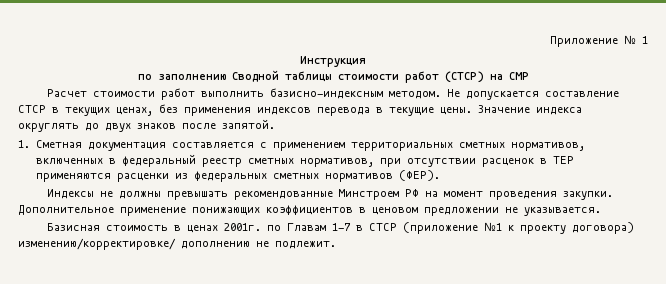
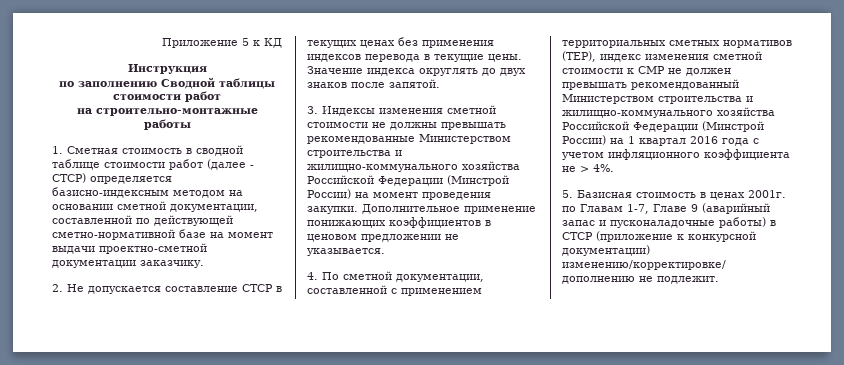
- Приложение № 1
+ Приложение 5 к КД
- по заполнению Сводной таблицы стоимости работ (СТСР) на СМР
- Расчет стоимости работ выполнить базисно-индексным методом. Не допускается составление СТСР в текущих ценах, без применения индексов перевода в текущие цены.
+ по заполнению Сводной таблицы стоимости работ
+ на строительно-монтажные работы
+ 1. Сметная стоимость в сводной таблице стоимости работ (далее - СТСР) определяется базисно-индексным методом на основании сметной документации, составленной по действующей сметно-нормативной базе на момент выдачи проектно-сметной документации заказчику.
+ 2. Не допускается составление СТСР в текущих ценах без применения индексов перевода в текущие цены.
- 1. Сметная документация составляется с применением территориальных сметных нормативов, включенных в федеральный реестр сметных нормативов, при отсутствии расценок в ТЕР применяются расценки из федеральных сметных нормативов (ФЕР).
- Индексы не должны превышать рекомендованные Минстроем РФ на момент проведения закупки.
+ 3. Индексы изменения сметной стоимости не должны превышать рекомендованные Министерством строительства и жилищно-коммунального хозяйства Российской Федерации (Минстрой России) на момент проведения закупки.
- Базисная стоимость в ценах 2001г. по Главам 1-7 в СТСР (приложение №1 к проекту договора) изменению/корректировке/ дополнению не подлежит.
+ 4. По сметной документации, составленной с применением территориальных сметных нормативов (ТЕР), индекс изменения сметной стоимости к СМР не должен превышать рекомендованный Министерством строительства и жилищно-коммунального хозяйства Российской Федерации (Минстрой России) на 1 квартал 2016 года с учетом инфляционного коэффициента не > 4%.
+ 5. Базисная стоимость в ценах 2001г. по Главам 1-7, Главе 9 (аварийный запас и пусконаладочные работы) в СТСР (приложение к конкурсной документации) изменению/корректировке/ дополнению не подлежит.

